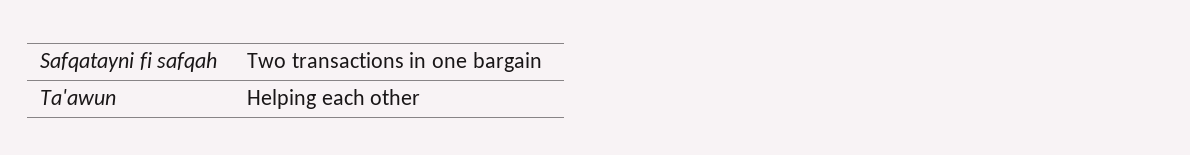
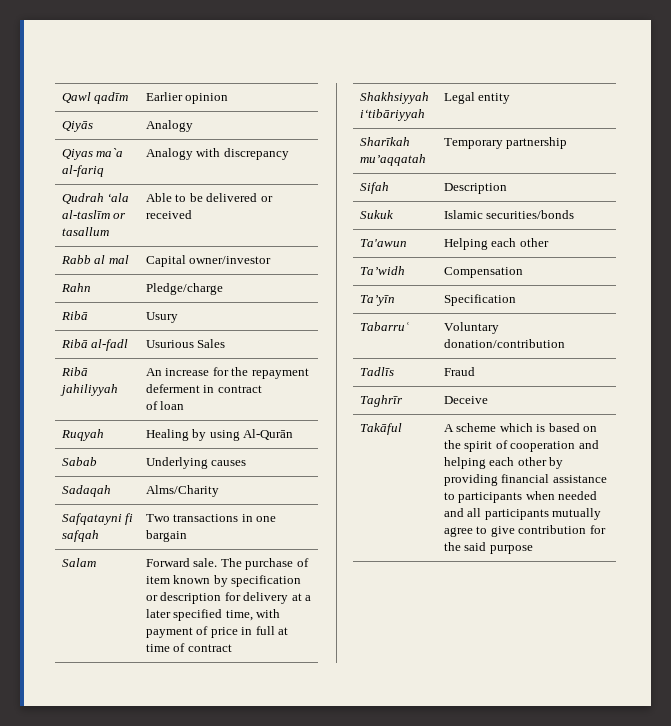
+ Qawl qadīm | Earlier opinion
+ Qiyās | Analogy
+ Qiyas ma`a al-fariq | Analogy with discrepancy
+ Qudrah ‘ala al-taslīm or tasallum | Able to be delivered or received
+ Rabb al mal | Capital owner/investor
+ Rahn | Pledge/charge
+ Ribā | Usury
+ Ribā al-fadl | Usurious Sales
+ Ribā jahiliyyah | An increase for the repayment deferment in contract
+ of loan
+ Ruqyah | Healing by using Al-Qurān
+ Sabab | Underlying causes
+ Sadaqah | Alms/Charity
+ Salam | Forward sale. The purchase of item known by specification or description for delivery at a later specified time, with payment of price in full at time of contract
+ Shakhsiyyah i‘tibāriyyah | Legal entity
+ Sharīkah mu’aqqatah | Temporary partnership
+ Sifah | Description
+ Sukuk | Islamic securities/bonds
  Ta'awun | Helping each other
+ Ta’widh | Compensation
+ Ta’yīn | Specification
+ Tabarruʿ | Voluntary donation/contribution
+ Tadlīs | Fraud
+ Taghrīr | Deceive
+ Takāful | A scheme which is based on the spirit of cooperation and helping each other by providing financial assistance to participants when needed and all participants mutually agree to give contribution for the said purpose

